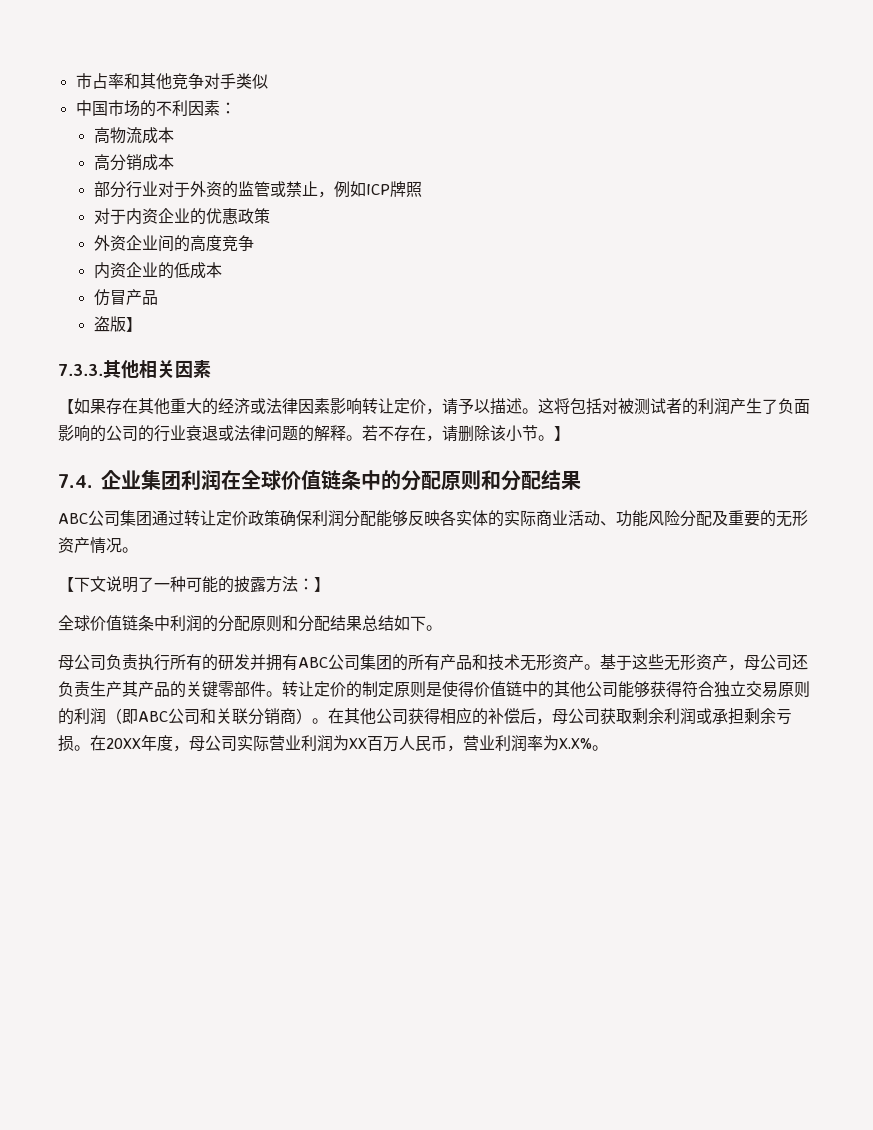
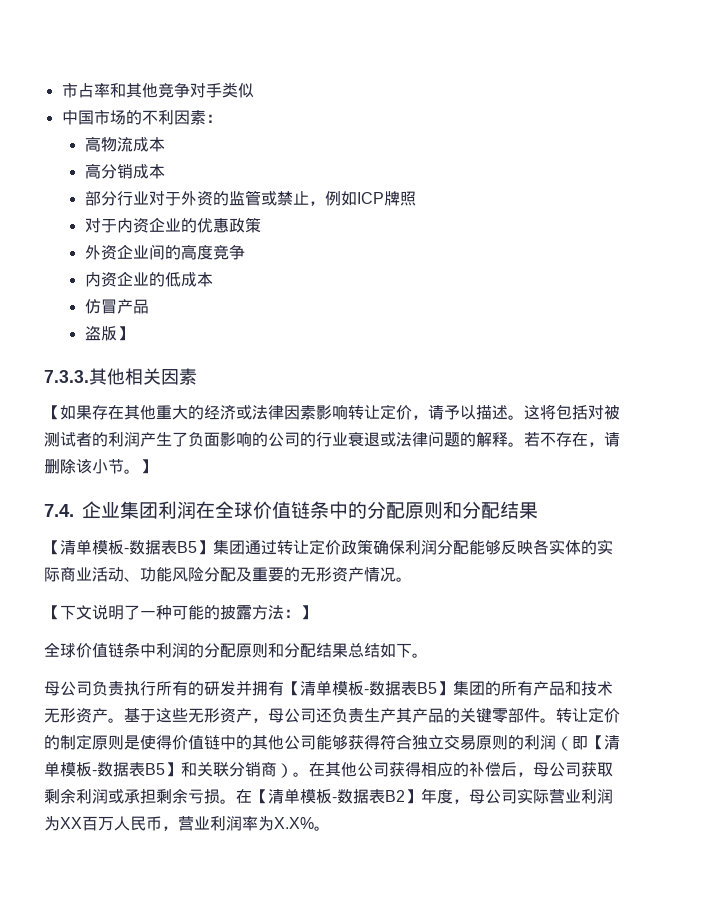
- ABC公司集团通过转让定价政策确保利润分配能够反映各实体的实际商业活动、功能风险分配及重要的无形资产情况。
+ 【清单模板-数据表B5】集团通过转让定价政策确保利润分配能够反映各实体的实际商业活动、功能风险分配及重要的无形资产情况。
- 母公司负责执行所有的研发并拥有ABC公司集团的所有产品和技术无形资产。
+ 母公司负责执行所有的研发并拥有【清单模板-数据表B5】集团的所有产品和技术无形资产。
- 转让定价的制定原则是使得价值链中的其他公司能够获得符合独立交易原则的利润（即ABC公司和关联分销商）。
+ 转让定价的制定原则是使得价值链中的其他公司能够获得符合独立交易原则的利润（即【清单模板-数据表B5】和关联分销商）。
- 在20XX年度，母公司实际营业利润为XX百万人民币，营业利润率为X.X%。
+ 在【清单模板-数据表B2】年度，母公司实际营业利润为XX百万人民币，营业利润率为X.X%。

